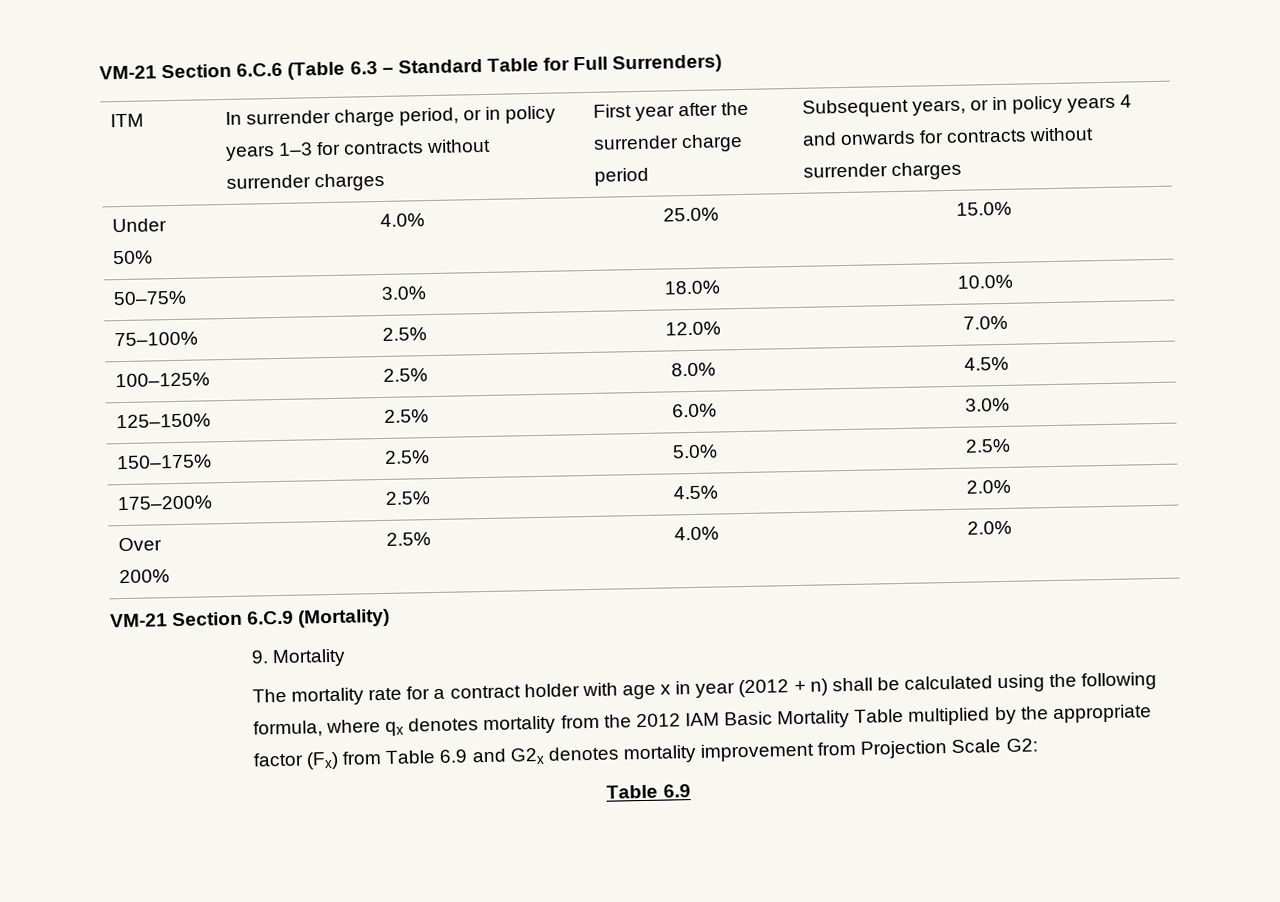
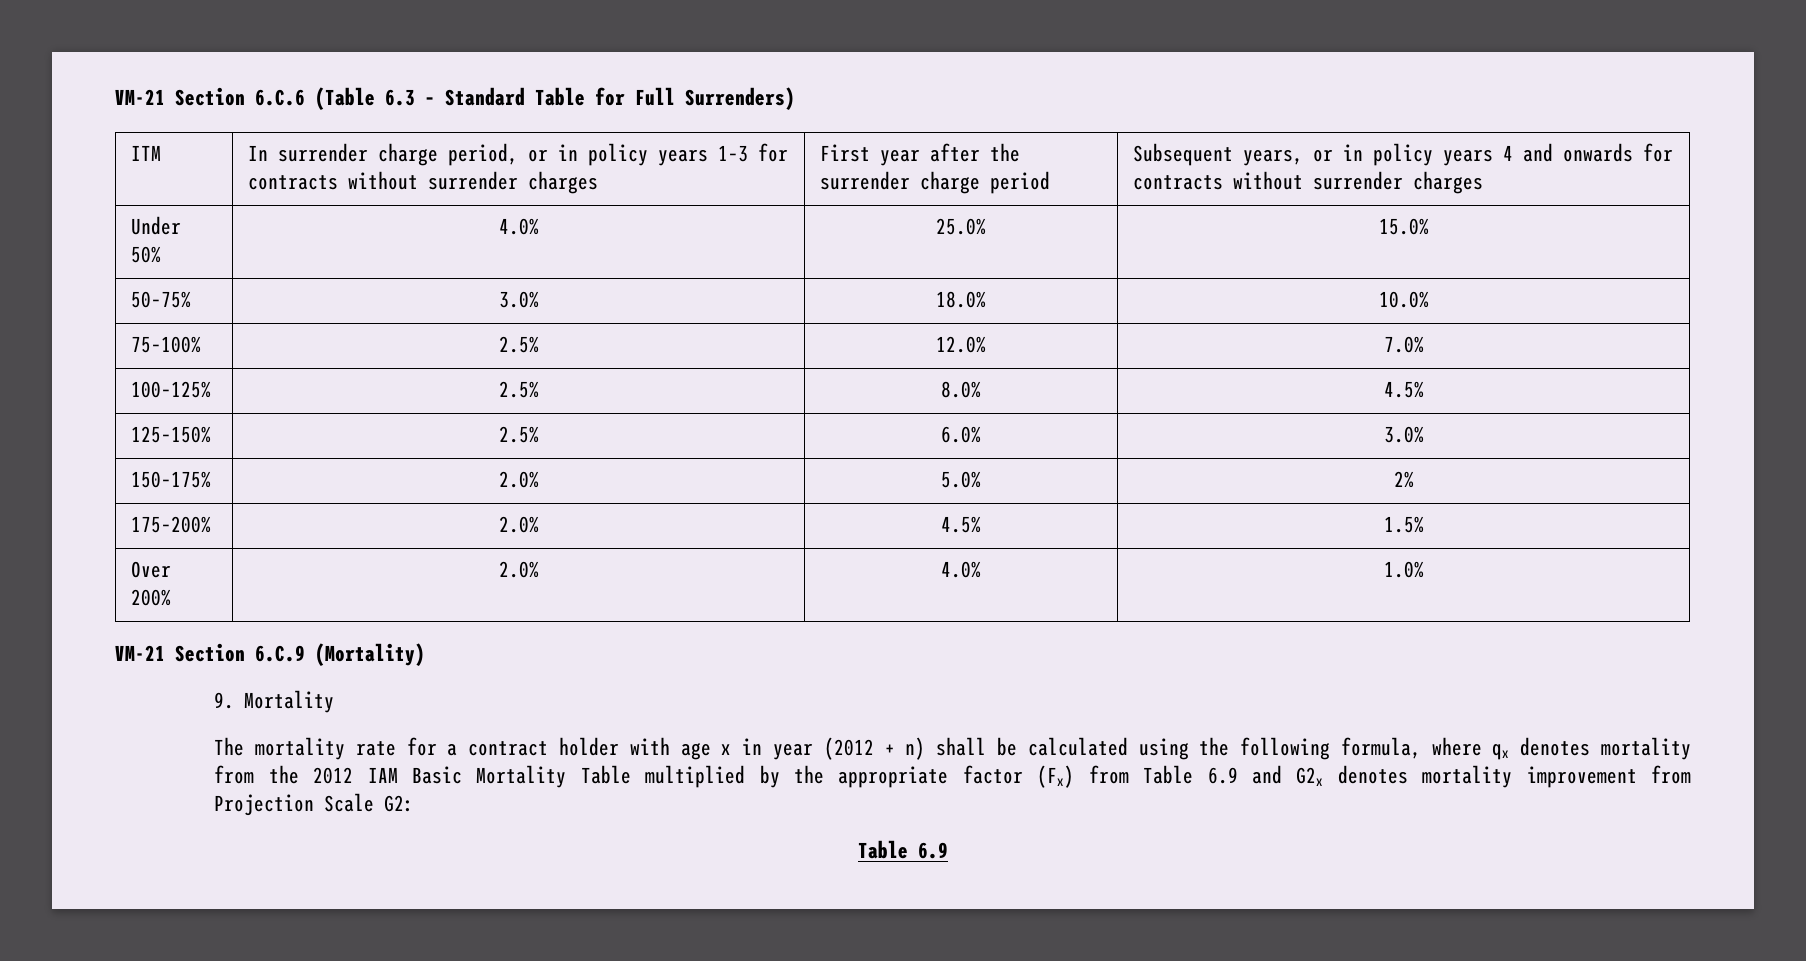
- 150–175% | 2.5% | 5.0% | 2.5%
+ 150–175% | 2.0% | 5.0% | 2%
- 175–200% | 2.5% | 4.5% | 2.0%
+ 175–200% | 2.0% | 4.5% | 1.5%
- Over 200% | 2.5% | 4.0% | 2.0%
+ Over 200% | 2.0% | 4.0% | 1.0%

